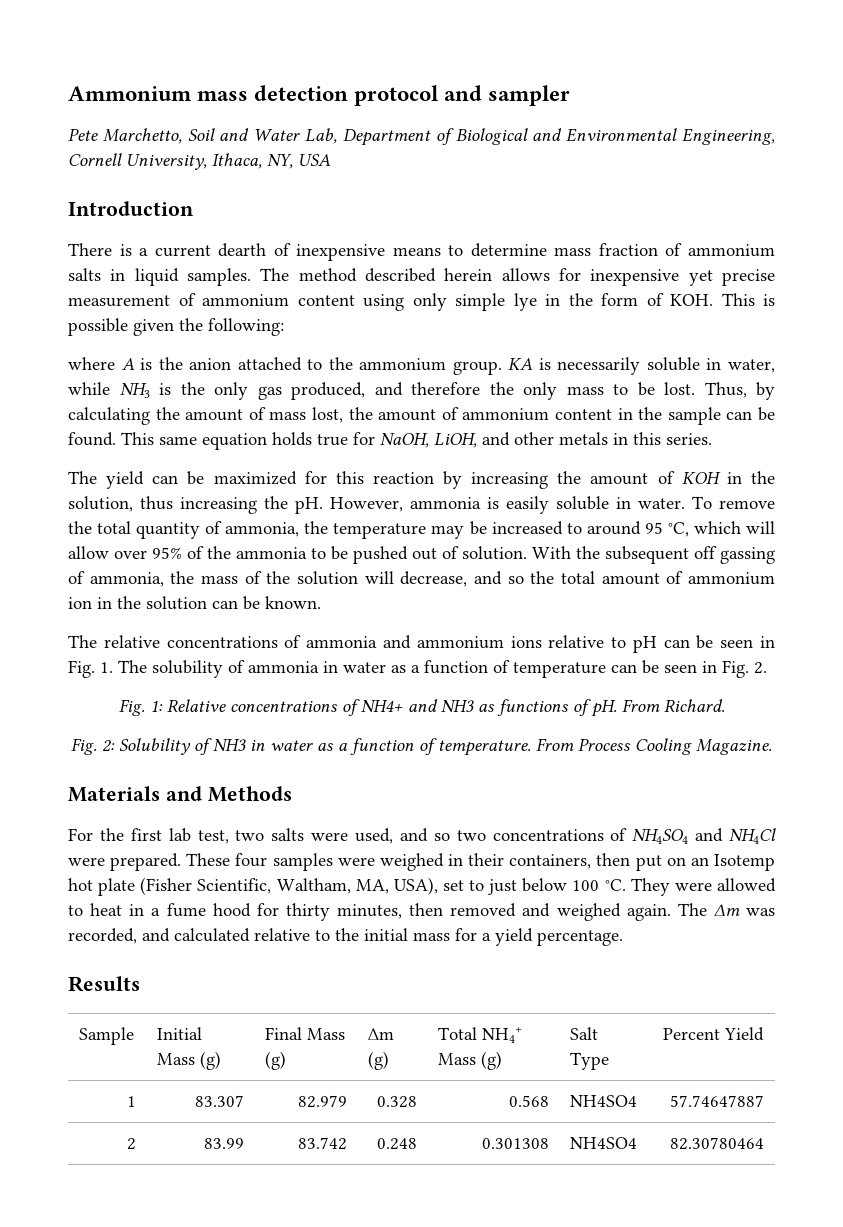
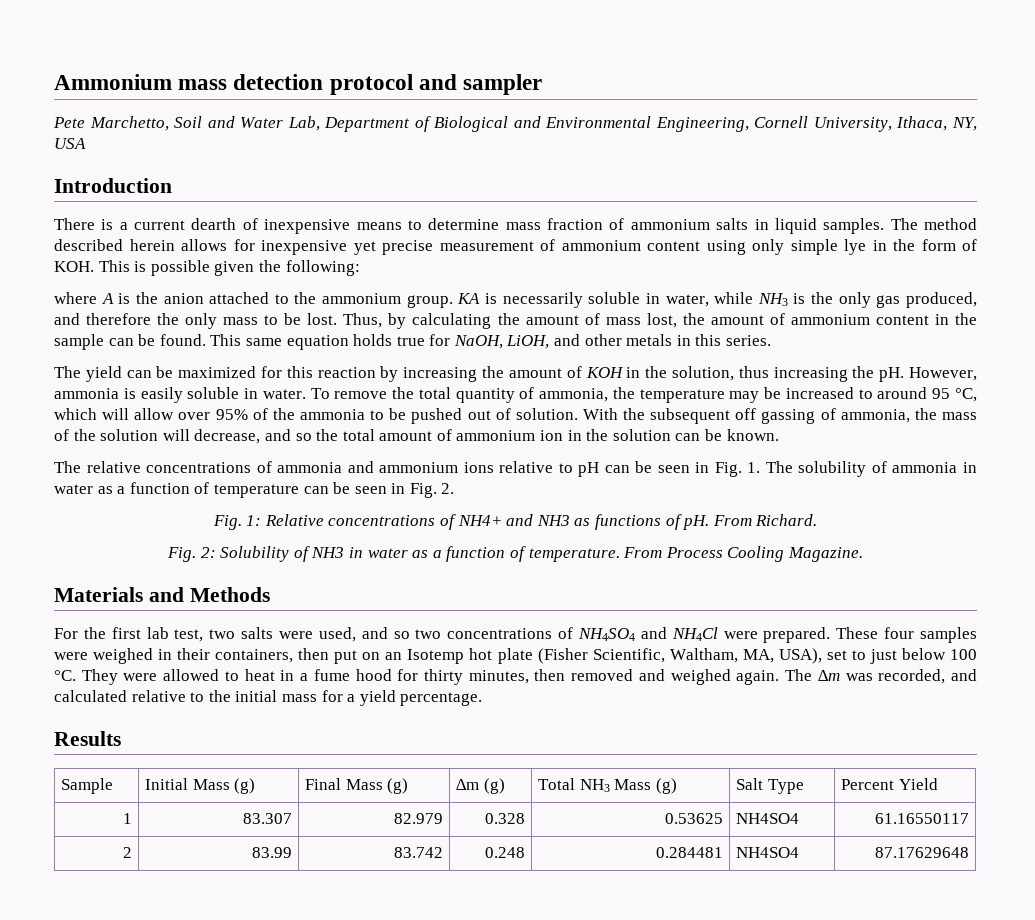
- Sample | Initial Mass (g) | Final Mass (g) | ∆m (g) | Total NH4+ Mass (g) | Salt Type | Percent Yield
+ Sample | Initial Mass (g) | Final Mass (g) | ∆m (g) | Total NH3 Mass (g) | Salt Type | Percent Yield
- 1 | 83.307 | 82.979 | 0.328 | 0.568 | NH4SO4 | 57.74647887
+ 1 | 83.307 | 82.979 | 0.328 | 0.53625 | NH4SO4 | 61.16550117
- 2 | 83.99 | 83.742 | 0.248 | 0.301308 | NH4SO4 | 82.30780464
+ 2 | 83.99 | 83.742 | 0.248 | 0.284481 | NH4SO4 | 87.17629648

